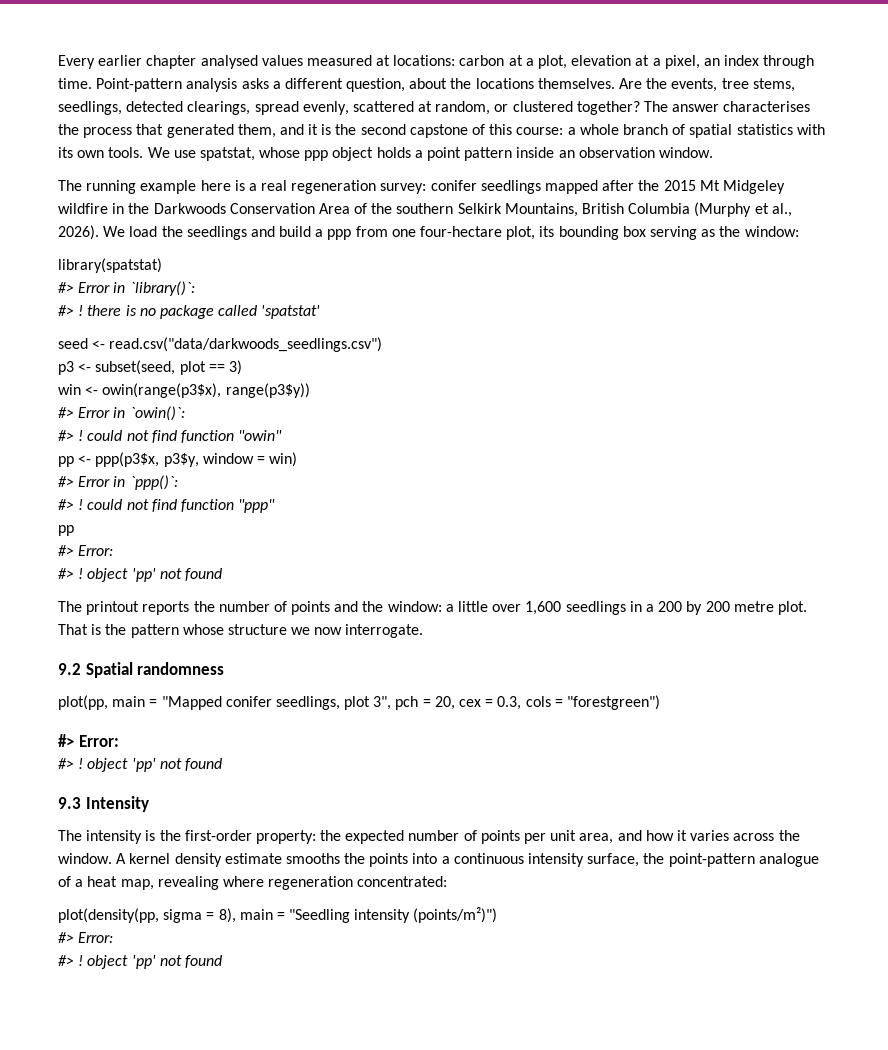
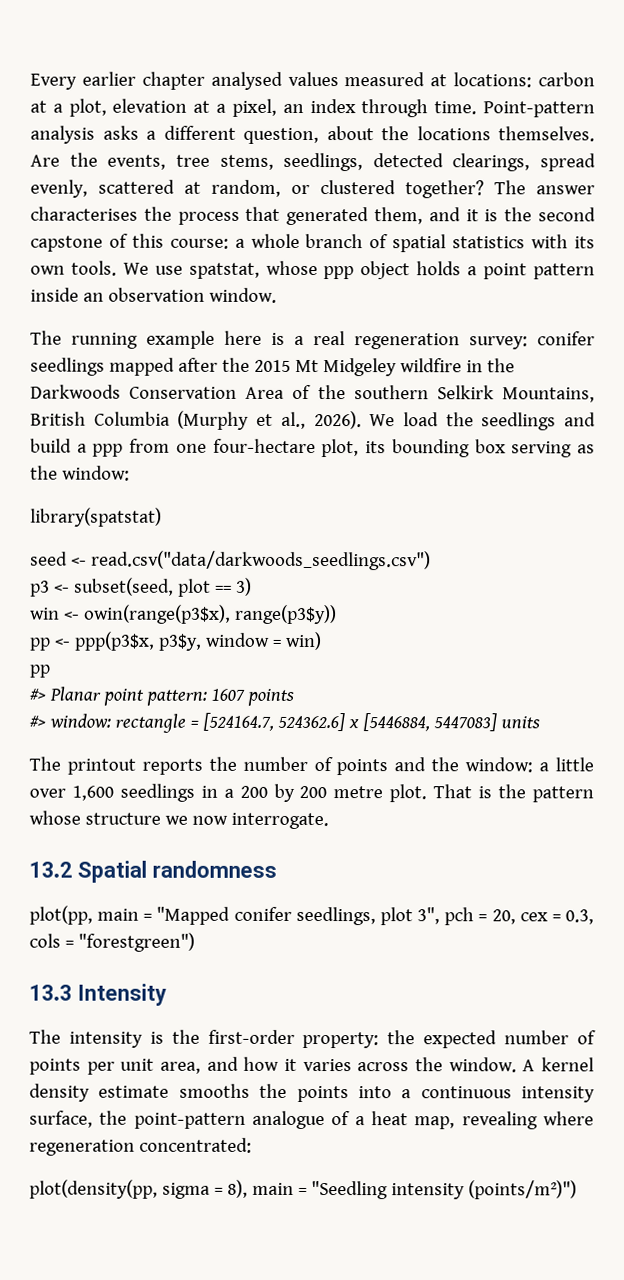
- #> Error in `library()`:
- #> ! there is no package called 'spatstat'
- #> Error in `owin()`:
- #> ! could not find function "owin"
  pp <- ppp(p3$x, p3$y, window = win)
- #> Error in `ppp()`:
- #> ! could not find function "ppp"
  pp
- #> Error:
- #> ! object 'pp' not found
+ #> Planar point pattern: 1607 points
+ #> window: rectangle = [524164.7, 524362.6] x [5446884, 5447083] units
- 9.2 Spatial randomness
+ 13.2 Spatial randomness
  plot(pp, main = "Mapped conifer seedlings, plot 3", pch = 20, cex = 0.3, cols = "forestgreen")
- #> Error:
- #> ! object 'pp' not found
- 9.3 Intensity
+ 13.3 Intensity
  plot(density(pp, sigma = 8), main = "Seedling intensity (points/m²)")
- #> Error:
- #> ! object 'pp' not found

